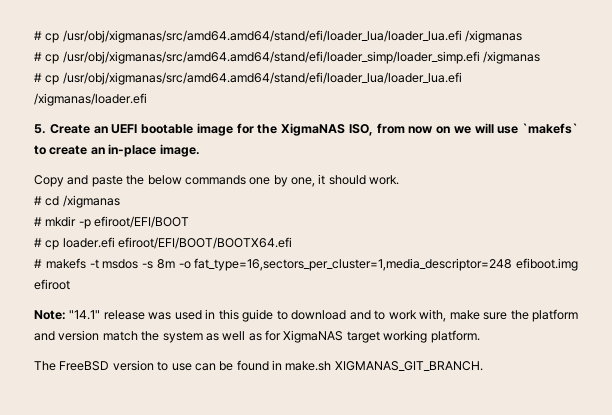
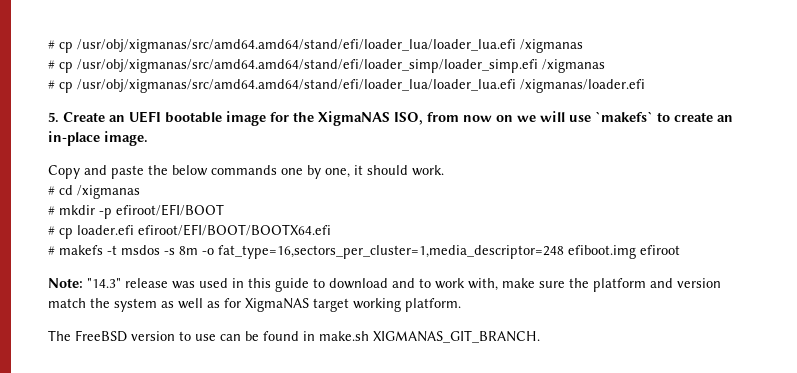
- Note: "14.1" release was used in this guide to download and to work with, make sure the platform and version match the system as well as for XigmaNAS target working platform.
+ Note: "14.3" release was used in this guide to download and to work with, make sure the platform and version match the system as well as for XigmaNAS target working platform.

